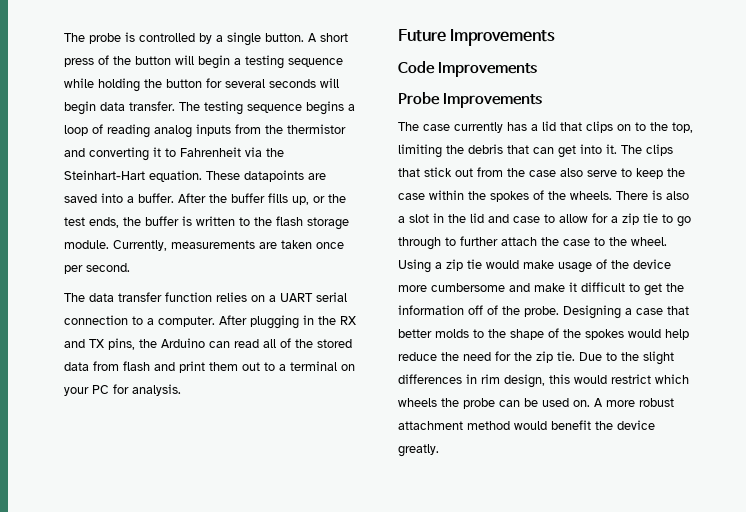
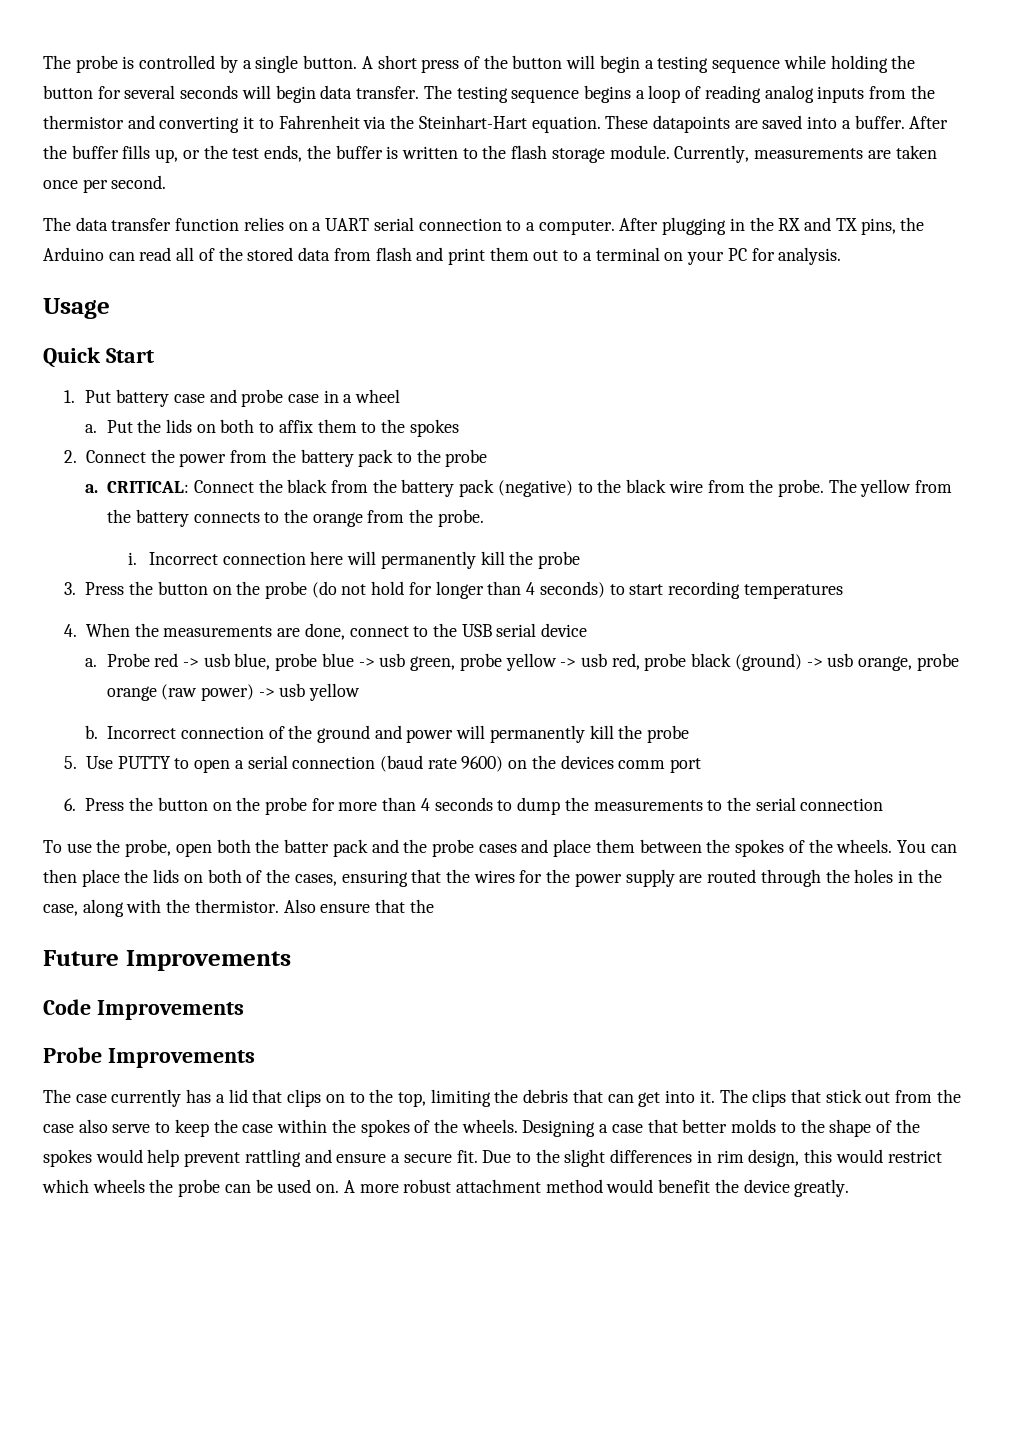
+ Usage
+ Quick Start
+ 1. Put battery case and probe case in a wheel
+ a. Put the lids on both to affix them to the spokes
+ 2. Connect the power from the battery pack to the probe
+ a. CRITICAL: Connect the black from the battery pack (negative) to the black wire from the probe. The yellow from the battery connects to the orange from the probe.
+ i. Incorrect connection here will permanently kill the probe
+ 3. Press the button on the probe (do not hold for longer than 4 seconds) to start recording temperatures
+ 4. When the measurements are done, connect to the USB serial device
+ a. Probe red -> usb blue, probe blue -> usb green, probe yellow -> usb red, probe black (ground) -> usb orange, probe orange (raw power) -> usb yellow
+ b. Incorrect connection of the ground and power will permanently kill the probe
+ 5. Use PUTTY to open a serial connection (baud rate 9600) on the devices comm port
+ 6. Press the button on the probe for more than 4 seconds to dump the measurements to the serial connection
+ To use the probe, open both the batter pack and the probe cases and place them between the spokes of the wheels. You can then place the lids on both of the cases, ensuring that the wires for the power supply are routed through the holes in the case, along with the thermistor. Also ensure that the
- There is also a slot in the lid and case to allow for a zip tie to go through to further attach the case to the wheel. Using a zip tie would make usage of the device more cumbersome and make it difficult to get the information off of the probe.
- Designing a case that better molds to the shape of the spokes would help reduce the need for the zip tie.
+ Designing a case that better molds to the shape of the spokes would help prevent rattling and ensure a secure fit.

